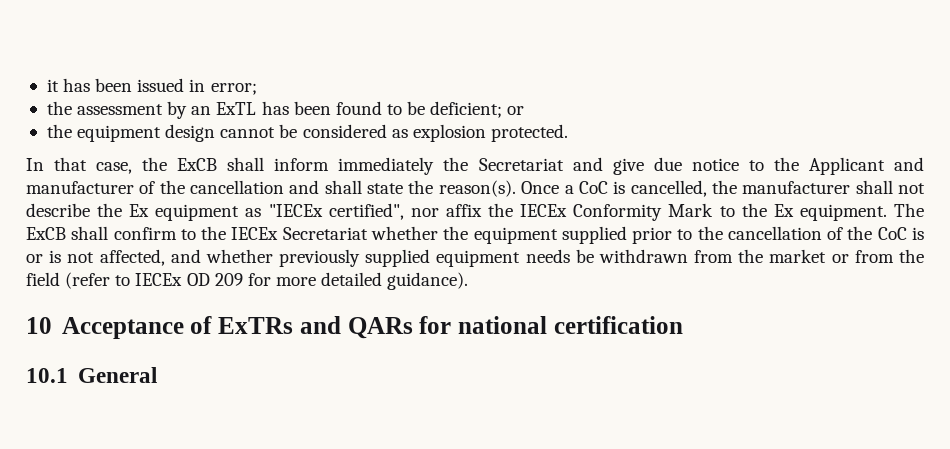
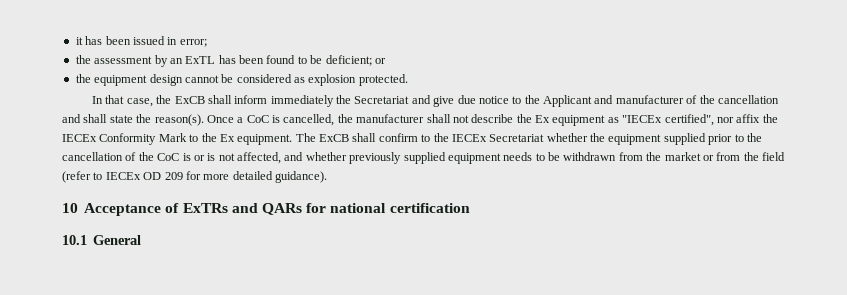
- The ExCB shall confirm to the IECEx Secretariat whether the equipment supplied prior to the cancellation of the CoC is or is not affected, and whether previously supplied equipment needs be withdrawn from the market or from the field (refer to IECEx OD 209 for more detailed guidance).
+ The ExCB shall confirm to the IECEx Secretariat whether the equipment supplied prior to the cancellation of the CoC is or is not affected, and whether previously supplied equipment needs to be withdrawn from the market or from the field (refer to IECEx OD 209 for more detailed guidance).

